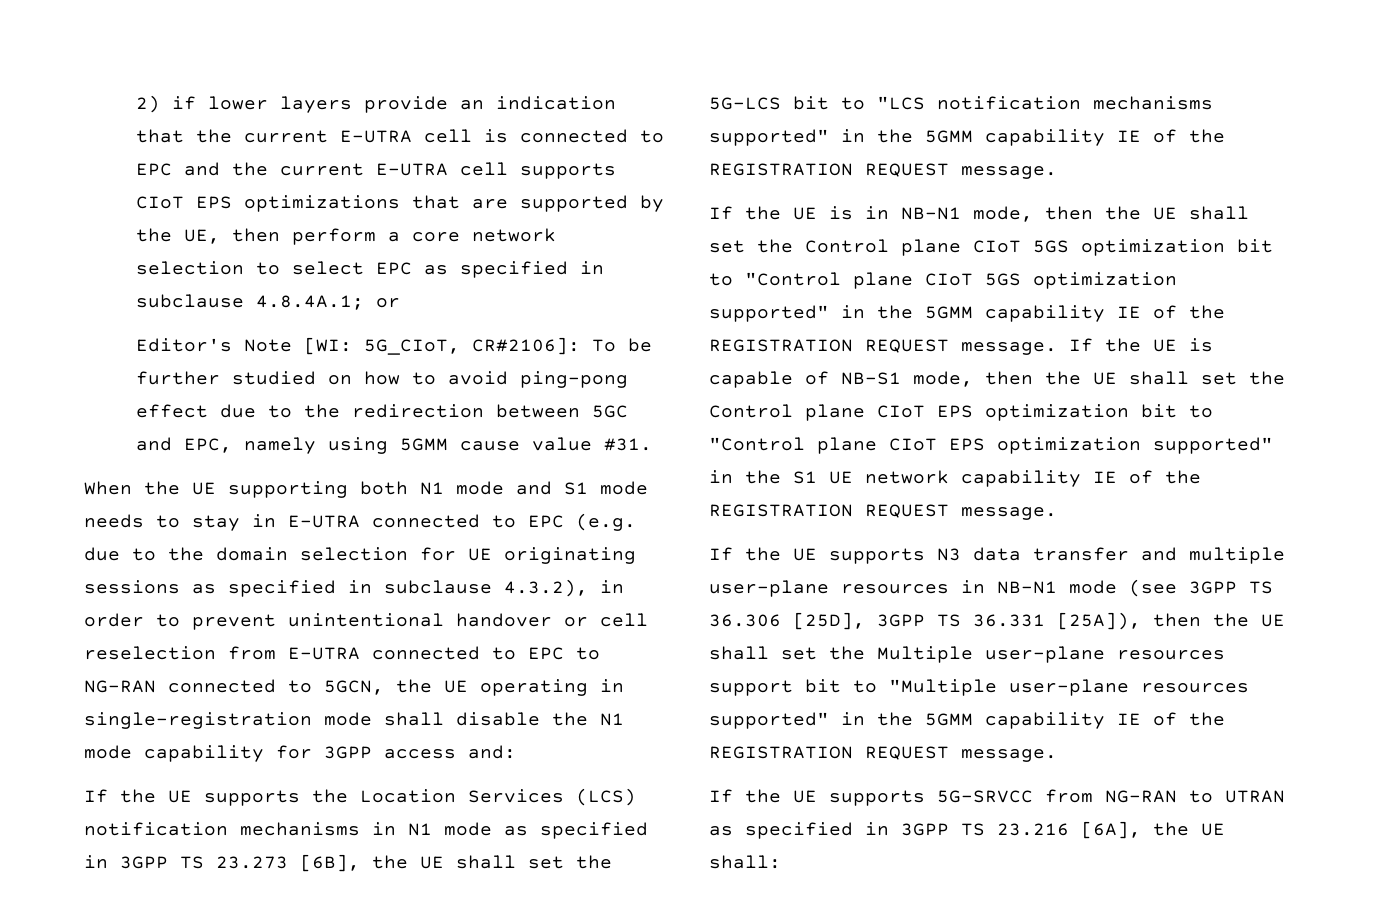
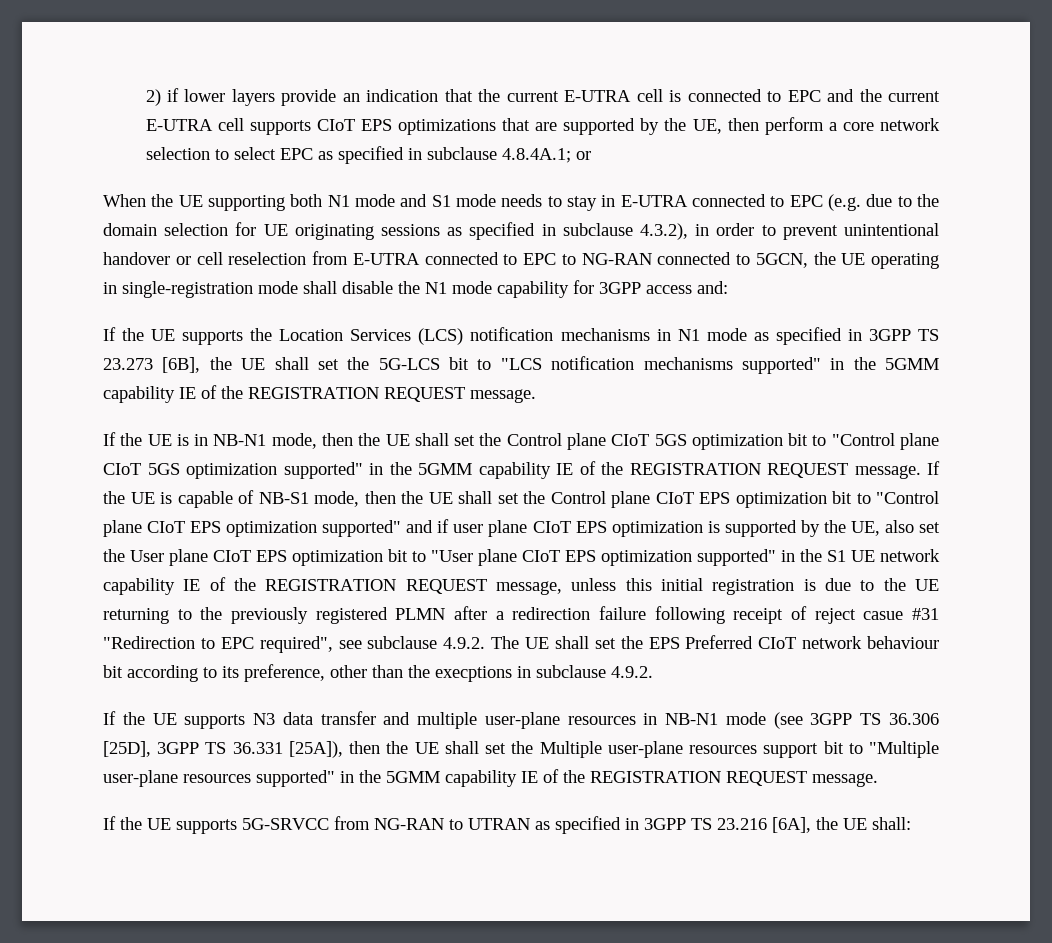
- Editor's Note [WI: 5G_CIoT, CR#2106]: To be further studied on how to avoid ping-pong effect due to the redirection between 5GC and EPC, namely using 5GMM cause value #31.
- If the UE is capable of NB-S1 mode, then the UE shall set the Control plane CIoT EPS optimization bit to "Control plane CIoT EPS optimization supported" in the S1 UE network capability IE of the REGISTRATION REQUEST message.
+ If the UE is capable of NB-S1 mode, then the UE shall set the Control plane CIoT EPS optimization bit to "Control plane CIoT EPS optimization supported" and if user plane CIoT EPS optimization is supported by the UE, also set the User plane CIoT EPS optimization bit to "User plane CIoT EPS optimization supported" in the S1 UE network capability IE of the REGISTRATION REQUEST message, unless this initial registration is due to the UE returning to the previously registered PLMN after a redirection failure following receipt of reject casue #31 "Redirection to EPC required", see subclause 4.9.2. The UE shall set the EPS Preferred CIoT network behaviour bit according to its preference, other than the execptions in subclause 4.9.2.

